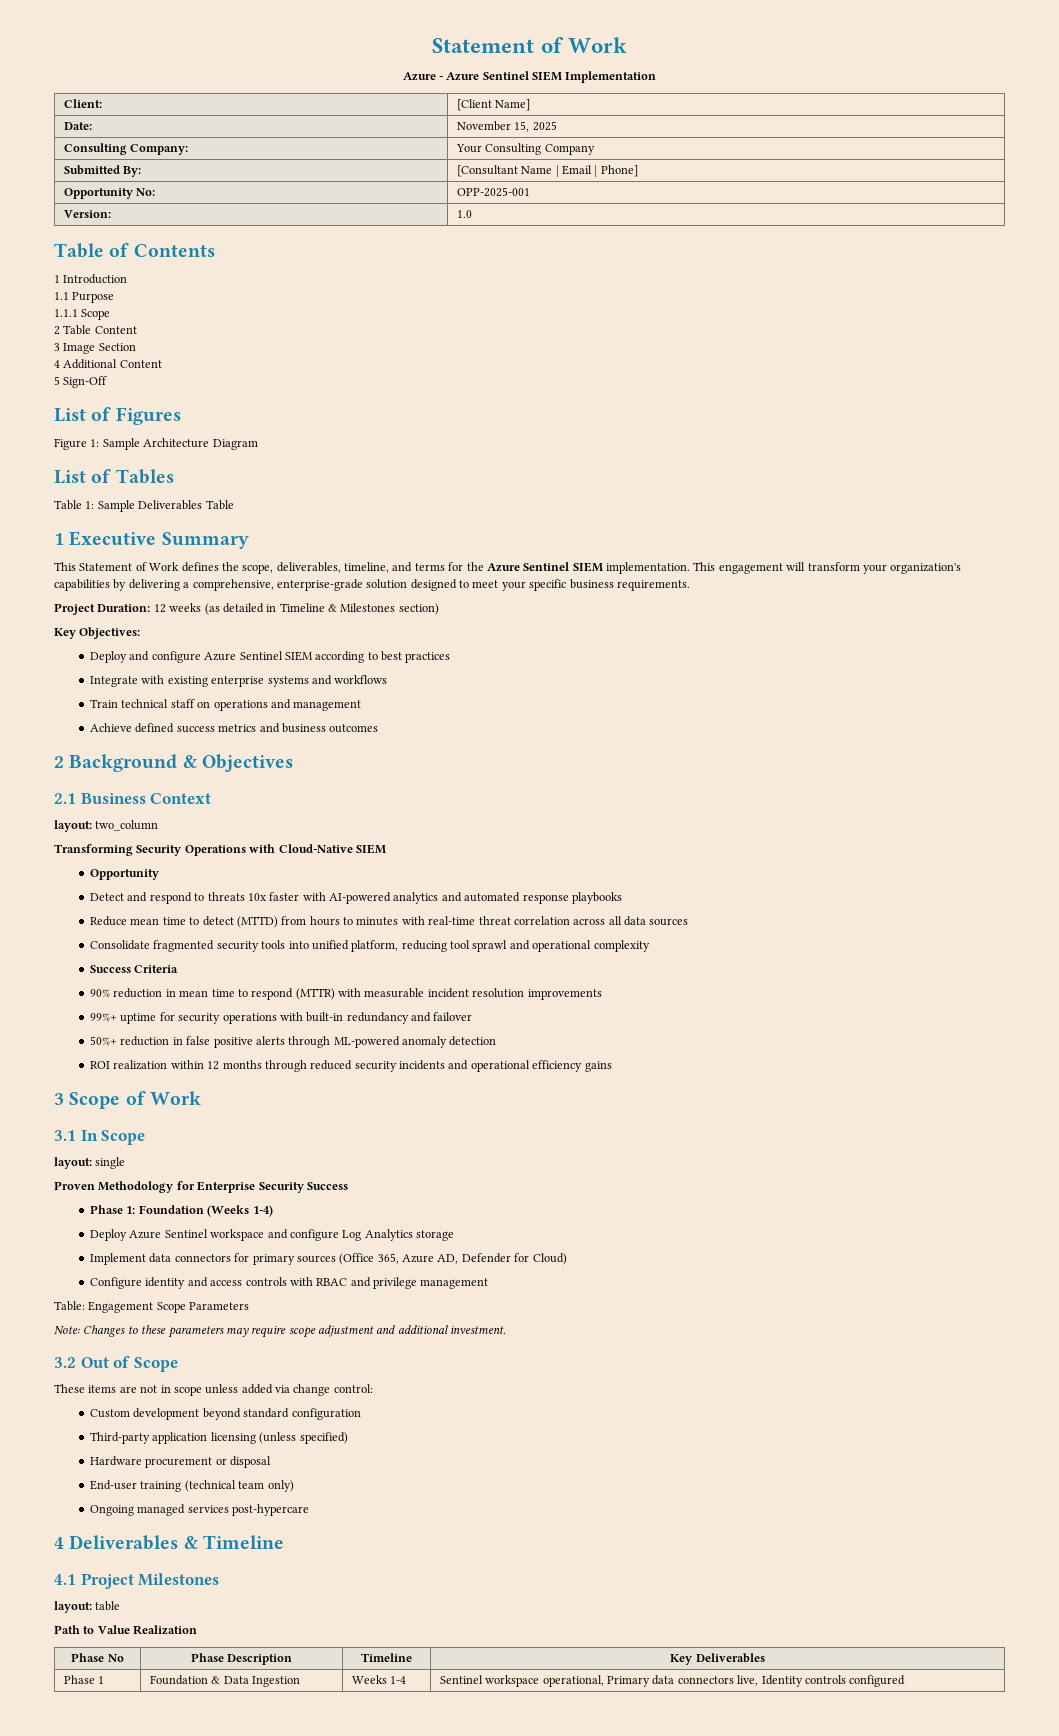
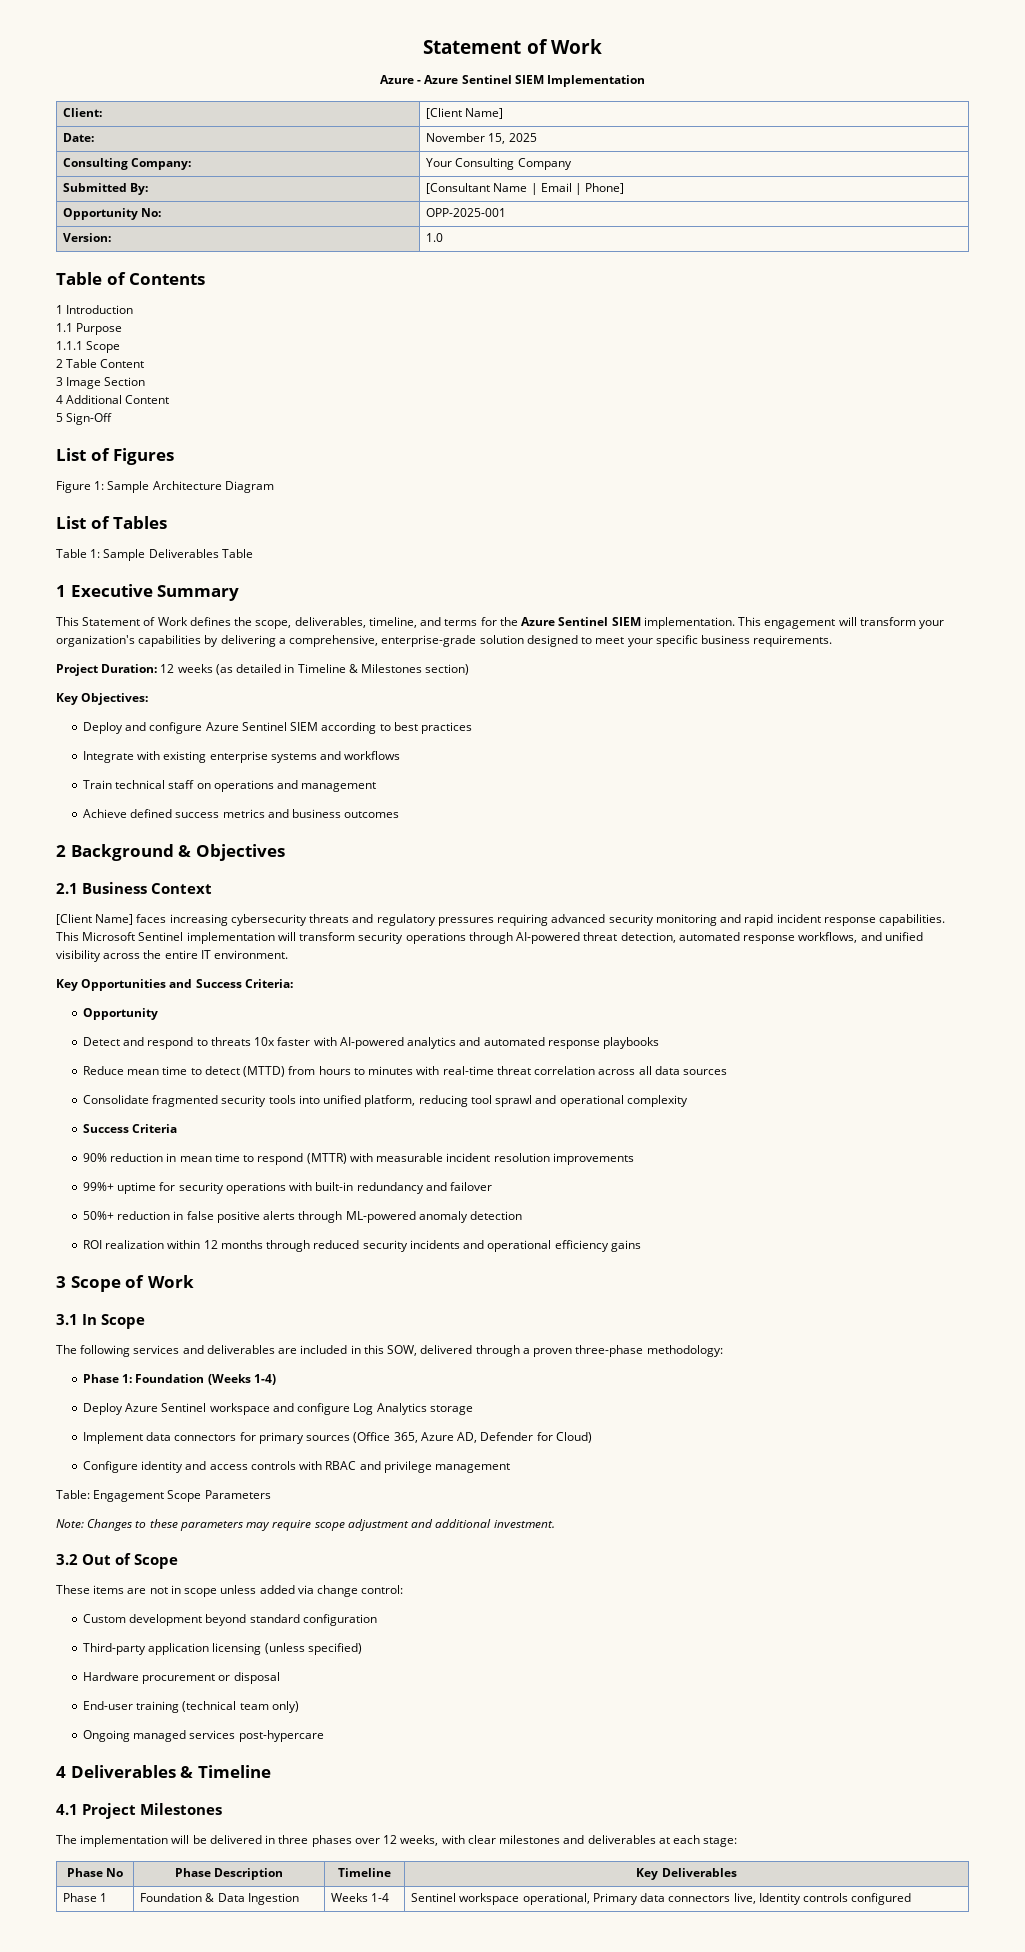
- layout: two_column
- Transforming Security Operations with Cloud-Native SIEM
+ [Client Name] faces increasing cybersecurity threats and regulatory pressures requiring advanced security monitoring and rapid incident response capabilities. This Microsoft Sentinel implementation will transform security operations through AI-powered threat detection, automated response workflows, and unified visibility across the entire IT environment.
+ Key Opportunities and Success Criteria:
- layout: single
- Proven Methodology for Enterprise Security Success
+ The following services and deliverables are included in this SOW, delivered through a proven three-phase methodology:
- layout: table
- Path to Value Realization
+ The implementation will be delivered in three phases over 12 weeks, with clear milestones and deliverables at each stage:

